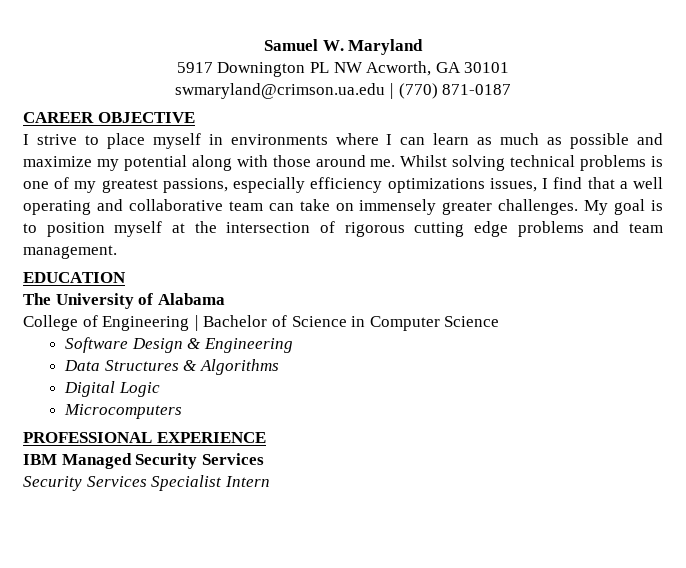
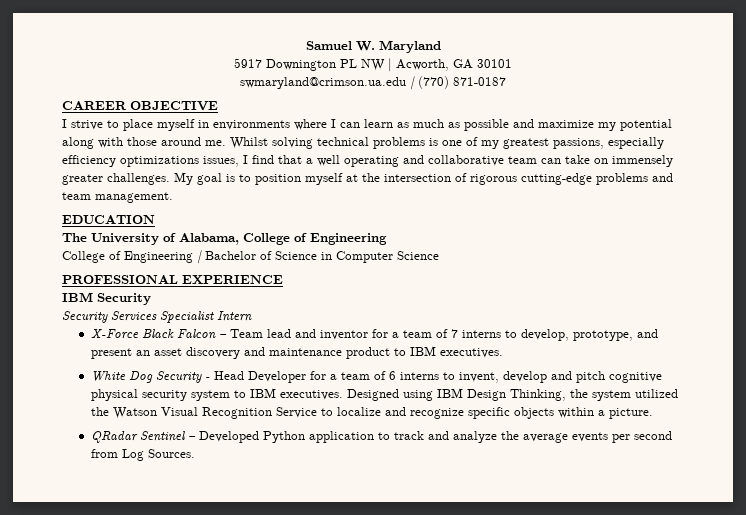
- 5917 Downington PL NW Acworth, GA 30101
+ 5917 Downington PL NW | Acworth, GA 30101
- My goal is to position myself at the intersection of rigorous cutting edge problems and team management.
+ My goal is to position myself at the intersection of rigorous cutting-edge problems and team management.
- The University of Alabama
+ The University of Alabama, College of Engineering
- Software Design & Engineering
- Data Structures & Algorithms
- Digital Logic
- Microcomputers
- IBM Managed Security Services
+ IBM Security
+ X-Force Black Falcon – Team lead and inventor for a team of 7 interns to develop, prototype, and present an asset discovery and maintenance product to IBM executives.
+ White Dog Security - Head Developer for a team of 6 interns to invent, develop and pitch cognitive physical security system to IBM executives. Designed using IBM Design Thinking, the system utilized the Watson Visual Recognition Service to localize and recognize specific objects within a picture.
+ QRadar Sentinel – Developed Python application to track and analyze the average events per second from Log Sources.

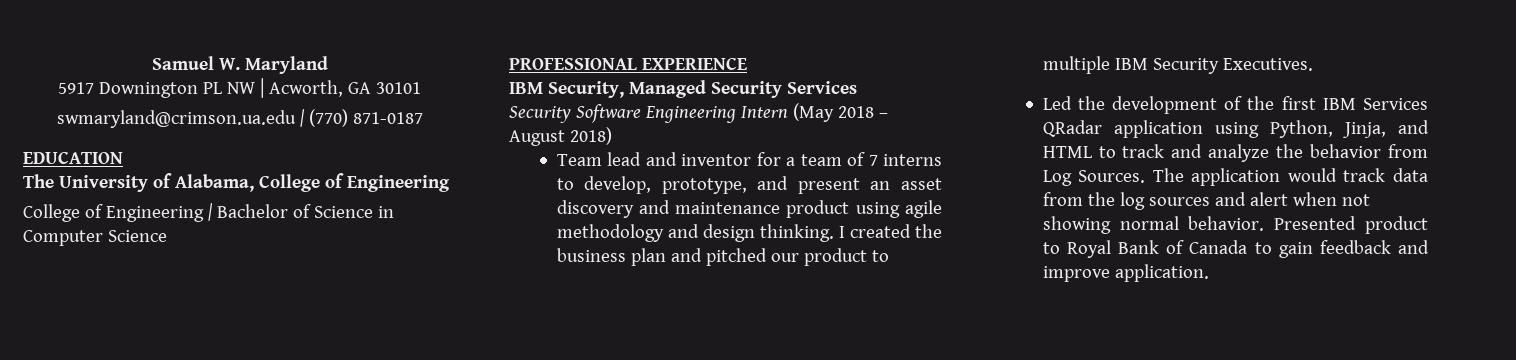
- CAREER OBJECTIVE
- I strive to place myself in environments where I can learn as much as possible and maximize my potential along with those around me. Whilst solving technical problems is one of my greatest passions, especially efficiency optimizations issues, I find that a well operating and collaborative team can take on immensely greater challenges. My goal is to position myself at the intersection of rigorous cutting-edge problems and team management.
- IBM Security
- Security Services Specialist Intern
- X-Force Black Falcon – Team lead and inventor for a team of 7 interns to develop, prototype, and present an asset discovery and maintenance product to IBM executives.
- White Dog Security - Head Developer for a team of 6 interns to invent, develop and pitch cognitive physical security system to IBM executives. Designed using IBM Design Thinking, the system utilized the Watson Visual Recognition Service to localize and recognize specific objects within a picture.
- QRadar Sentinel – Developed Python application to track and analyze the average events per second from Log Sources.
+ IBM Security, Managed Security Services
+ Security Software Engineering Intern (May 2018 – August 2018)
+ Team lead and inventor for a team of 7 interns to develop, prototype, and present an asset discovery and maintenance product using agile methodology and design thinking. I created the business plan and pitched our product to multiple IBM Security Executives.
+ Led the development of the first IBM Services QRadar application using Python, Jinja, and HTML to track and analyze the behavior from Log Sources. The application would track data from the log sources and alert when not showing normal behavior. Presented product to Royal Bank of Canada to gain feedback and improve application.

